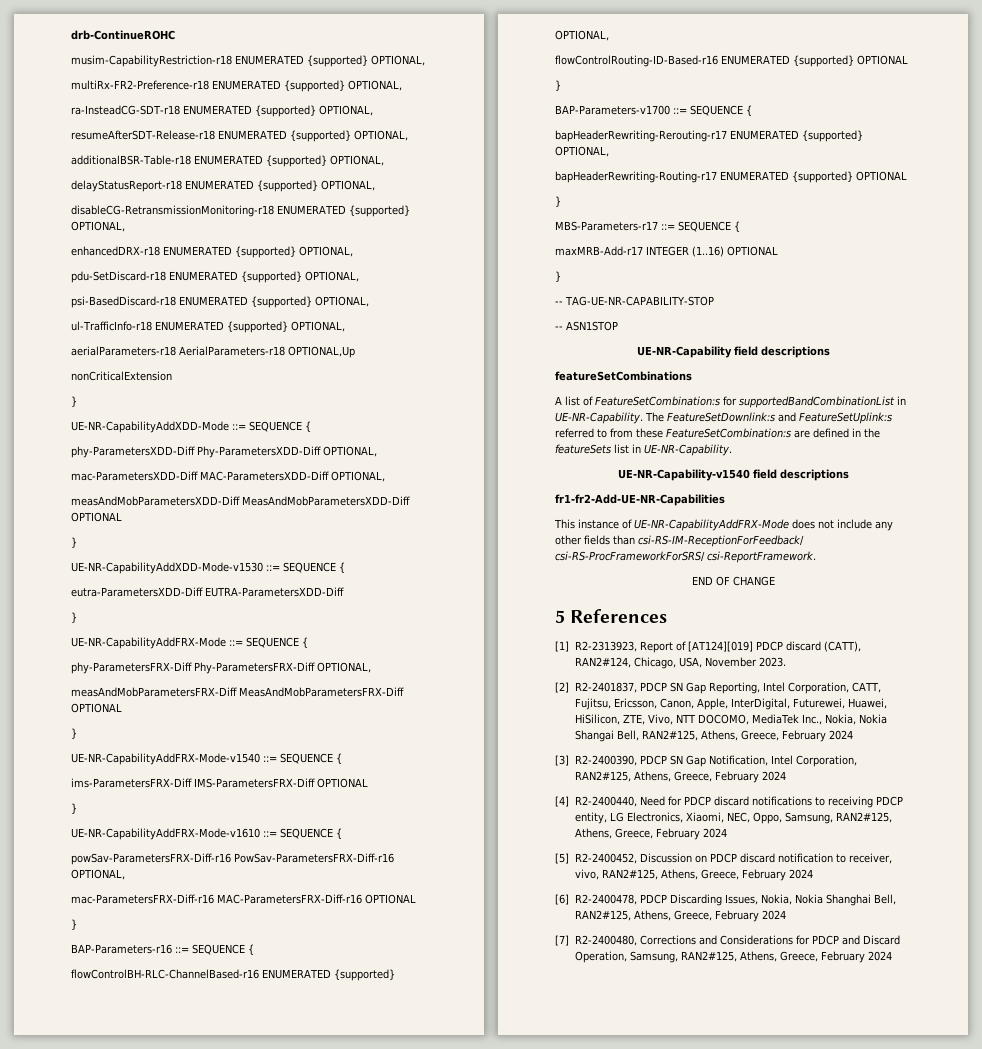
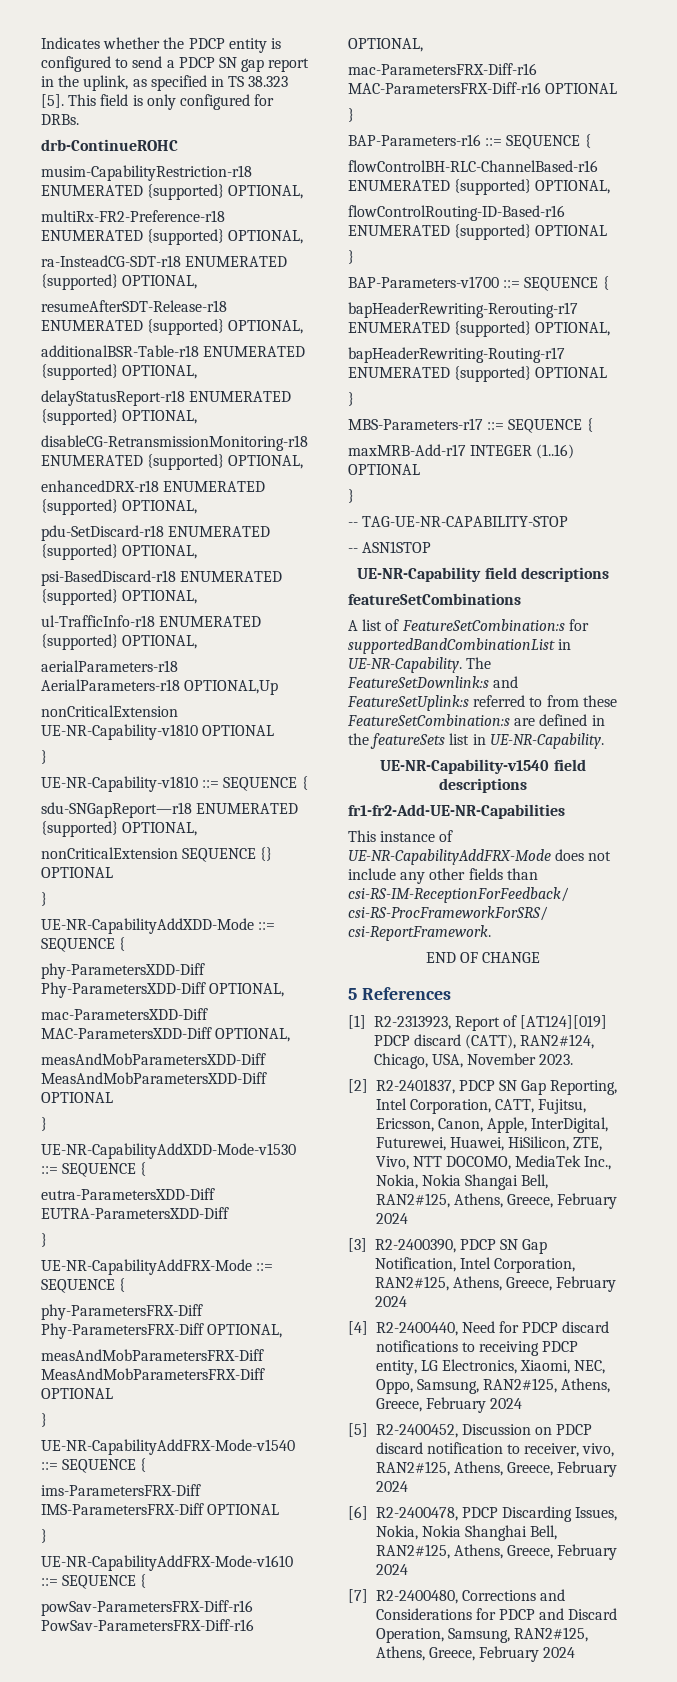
+ Indicates whether the PDCP entity is configured to send a PDCP SN gap report in the uplink, as specified in TS 38.323 [5]. This field is only configured for DRBs.
- nonCriticalExtension
+ nonCriticalExtension UE-NR-Capability-v1810 OPTIONAL
+ }
+ UE-NR-Capability-v1810 ::= SEQUENCE {
+ sdu-SNGapReport—r18 ENUMERATED {supported} OPTIONAL,
+ nonCriticalExtension SEQUENCE {} OPTIONAL

